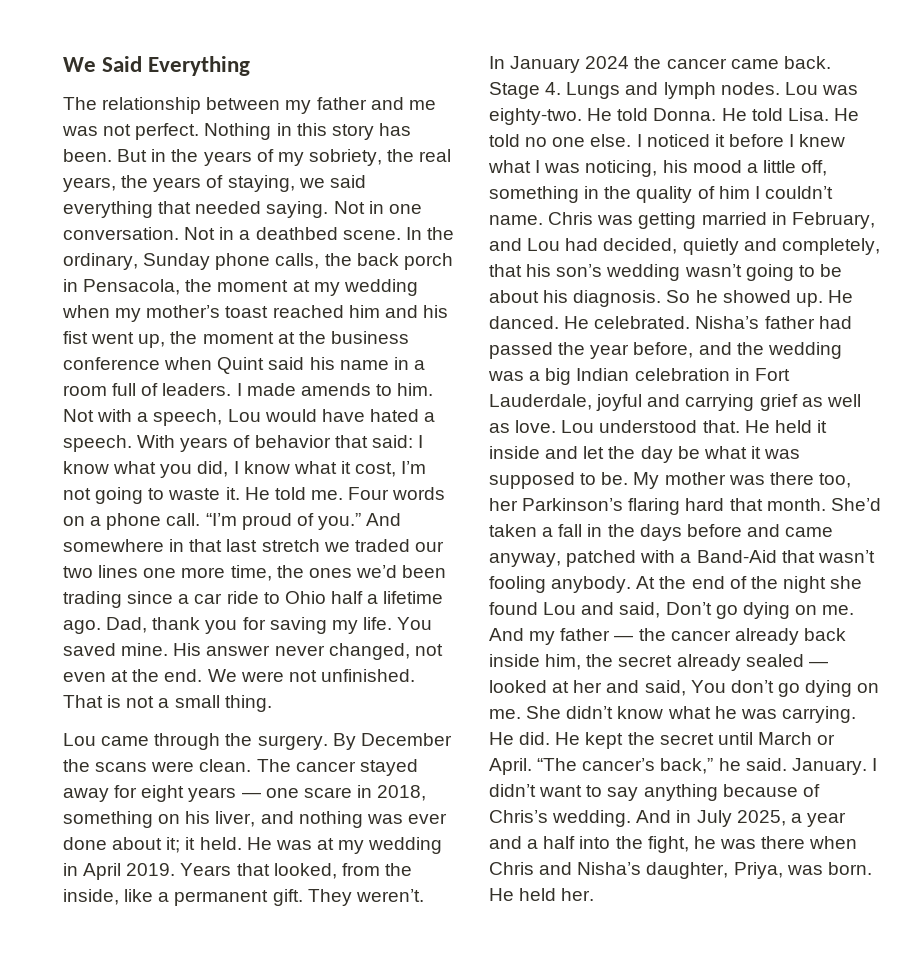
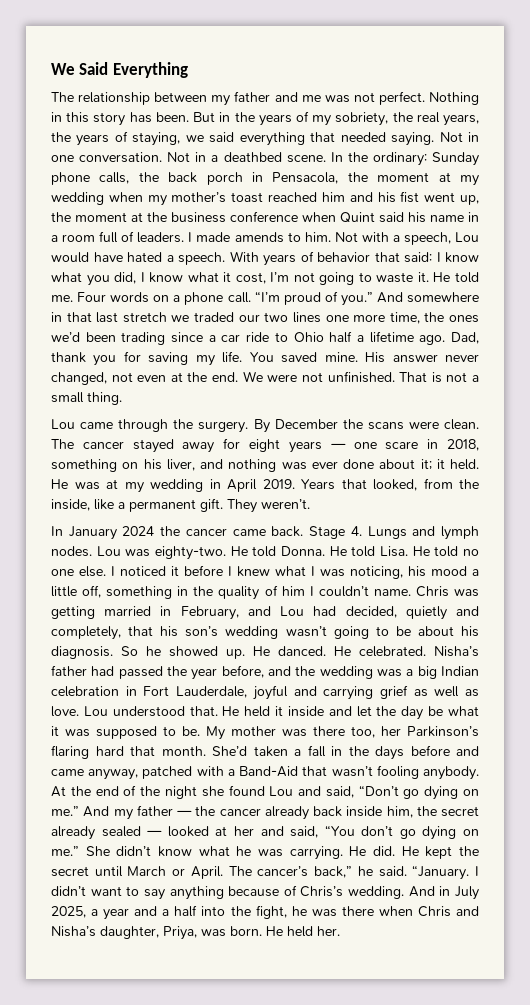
- In the ordinary, Sunday phone calls, the back porch in Pensacola, the moment at my wedding when my mother’s toast reached him and his fist went up, the moment at the business conference when Quint said his name in a room full of leaders.
+ In the ordinary: Sunday phone calls, the back porch in Pensacola, the moment at my wedding when my mother’s toast reached him and his fist went up, the moment at the business conference when Quint said his name in a room full of leaders.
- At the end of the night she found Lou and said, Don’t go dying on me.
+ At the end of the night she found Lou and said, “Don’t go dying on me.”
- And my father — the cancer already back inside him, the secret already sealed — looked at her and said, You don’t go dying on me.
+ And my father — the cancer already back inside him, the secret already sealed — looked at her and said, “You don’t go dying on me.”
- “The cancer’s back,” he said.
+ The cancer’s back,” he said.
- January.
+ “January.

